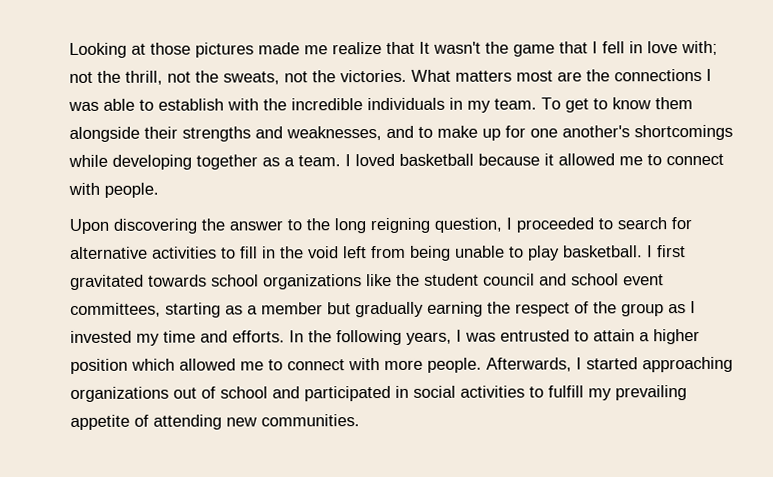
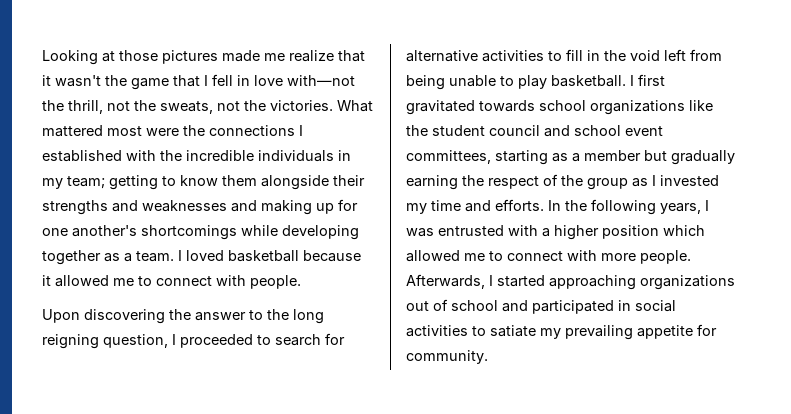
- Looking at those pictures made me realize that It wasn't the game that I fell in love with; not the thrill, not the sweats, not the victories.
+ Looking at those pictures made me realize that it wasn't the game that I fell in love with—not the thrill, not the sweats, not the victories.
- What matters most are the connections I was able to establish with the incredible individuals in my team. To get to know them alongside their strengths and weaknesses, and to make up for one another's shortcomings while developing together as a team.
+ What mattered most were the connections I established with the incredible individuals in my team; getting to know them alongside their strengths and weaknesses and making up for one another's shortcomings while developing together as a team.
- In the following years, I was entrusted to attain a higher position which allowed me to connect with more people.
+ In the following years, I was entrusted with a higher position which allowed me to connect with more people.
- Afterwards, I started approaching organizations out of school and participated in social activities to fulfill my prevailing appetite of attending new communities.
+ Afterwards, I started approaching organizations out of school and participated in social activities to satiate my prevailing appetite for community.

